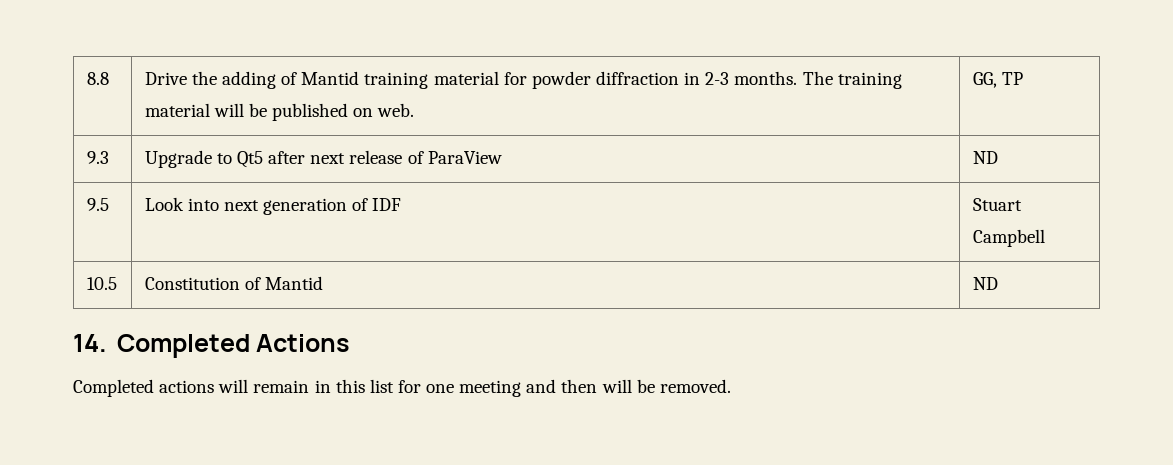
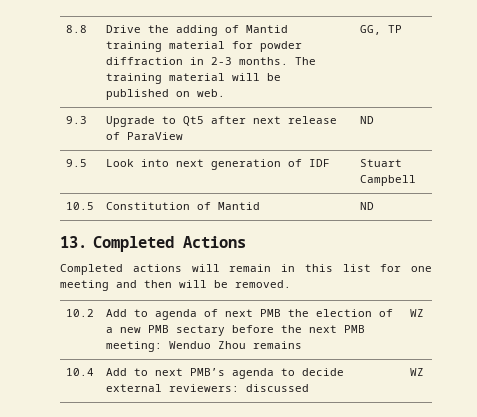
- 14. Completed Actions
+ 13. Completed Actions
+ 10.2 | Add to agenda of next PMB the election of a new PMB sectary before the next PMB meeting: Wenduo Zhou remains | WZ
+ 10.4 | Add to next PMB’s agenda to decide external reviewers: discussed | WZ

